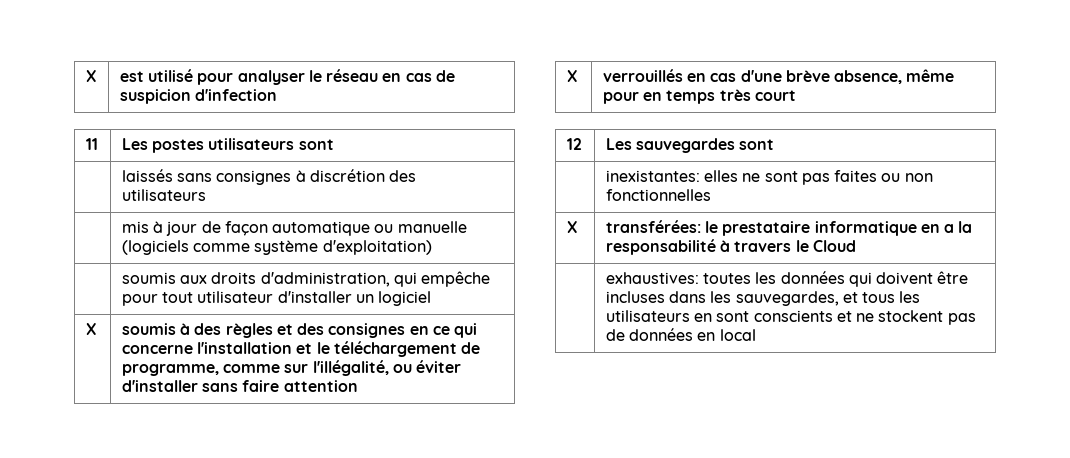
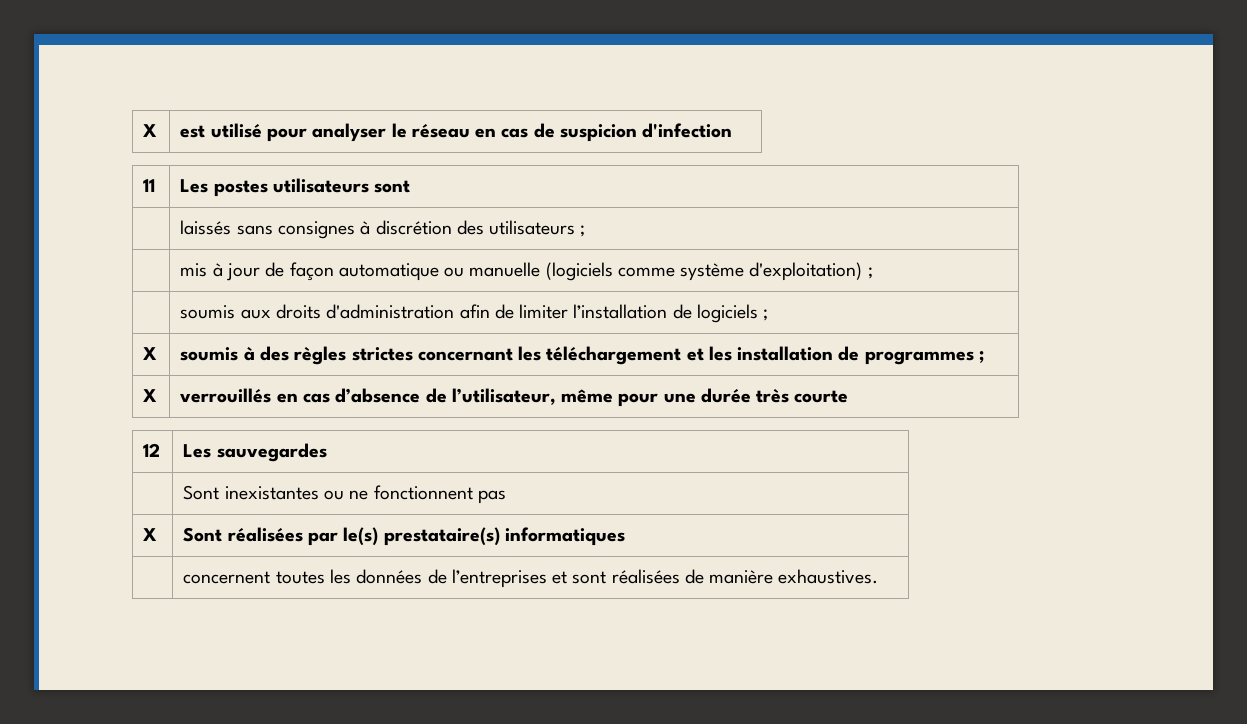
- | laissés sans consignes à discrétion des utilisateurs
+ | laissés sans consignes à discrétion des utilisateurs ;
- | mis à jour de façon automatique ou manuelle (logiciels comme système d'exploitation)
+ | mis à jour de façon automatique ou manuelle (logiciels comme système d'exploitation) ;
- | soumis aux droits d'administration, qui empêche pour tout utilisateur d'installer un logiciel
+ | soumis aux droits d'administration afin de limiter l’installation de logiciels ;
- X | soumis à des règles et des consignes en ce qui concerne l'installation et le téléchargement de programme, comme sur l'illégalité, ou éviter d'installer sans faire attention
- X | verrouillés en cas d'une brève absence, même pour en temps très court
- 12 | Les sauvegardes sont
- | inexistantes: elles ne sont pas faites ou non fonctionnelles
- X | transférées: le prestataire informatique en a la responsabilité à travers le Cloud
- | exhaustives: toutes les données qui doivent être incluses dans les sauvegardes, et tous les utilisateurs en sont conscients et ne stockent pas de données en local
+ X | soumis à des règles strictes concernant les téléchargement et les installation de programmes ;
+ X | verrouillés en cas d’absence de l’utilisateur, même pour une durée très courte
+ 12 | Les sauvegardes
+ | Sont inexistantes ou ne fonctionnent pas
+ X | Sont réalisées par le(s) prestataire(s) informatiques
+ | concernent toutes les données de l’entreprises et sont réalisées de manière exhaustives.

